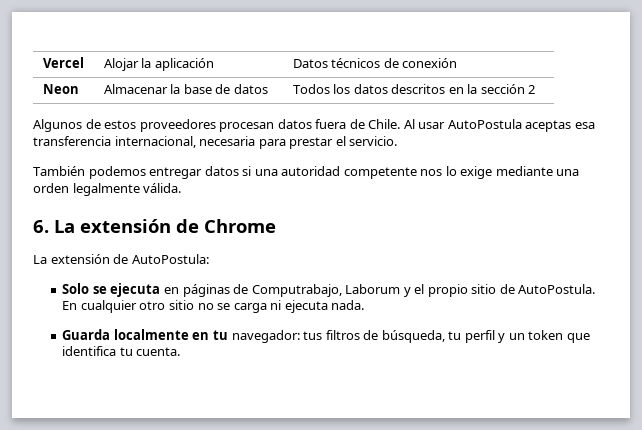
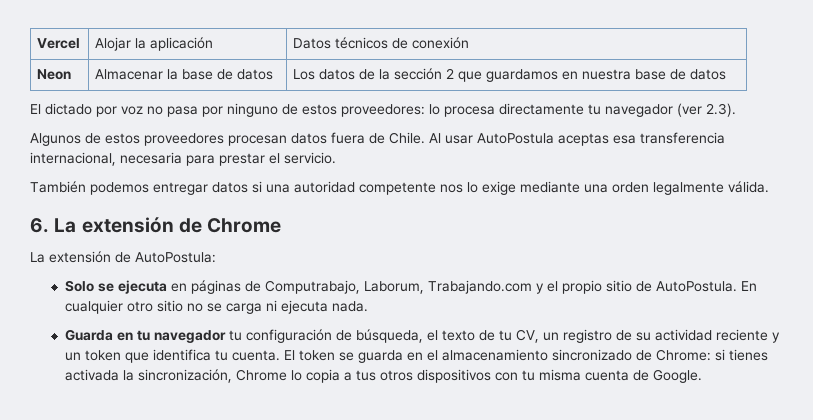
- Neon | Almacenar la base de datos | Todos los datos descritos en la sección 2
+ Neon | Almacenar la base de datos | Los datos de la sección 2 que guardamos en nuestra base de datos
+ El dictado por voz no pasa por ninguno de estos proveedores: lo procesa directamente tu navegador (ver 2.3).
- Solo se ejecuta en páginas de Computrabajo, Laborum y el propio sitio de AutoPostula.
+ Solo se ejecuta en páginas de Computrabajo, Laborum, Trabajando.com y el propio sitio de AutoPostula.
- Guarda localmente en tu navegador: tus filtros de búsqueda, tu perfil y un token que identifica tu cuenta.
+ Guarda en tu navegador tu configuración de búsqueda, el texto de tu CV, un registro de su actividad reciente y un token que identifica tu cuenta.
+ El token se guarda en el almacenamiento sincronizado de Chrome: si tienes activada la sincronización, Chrome lo copia a tus otros dispositivos con tu misma cuenta de Google.

